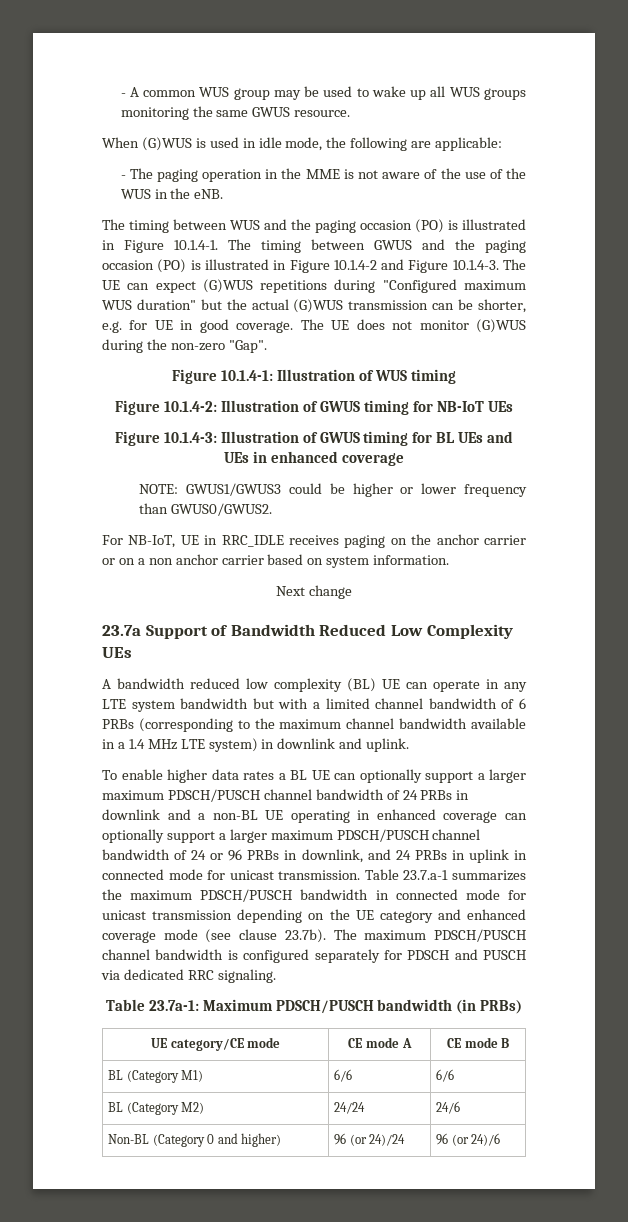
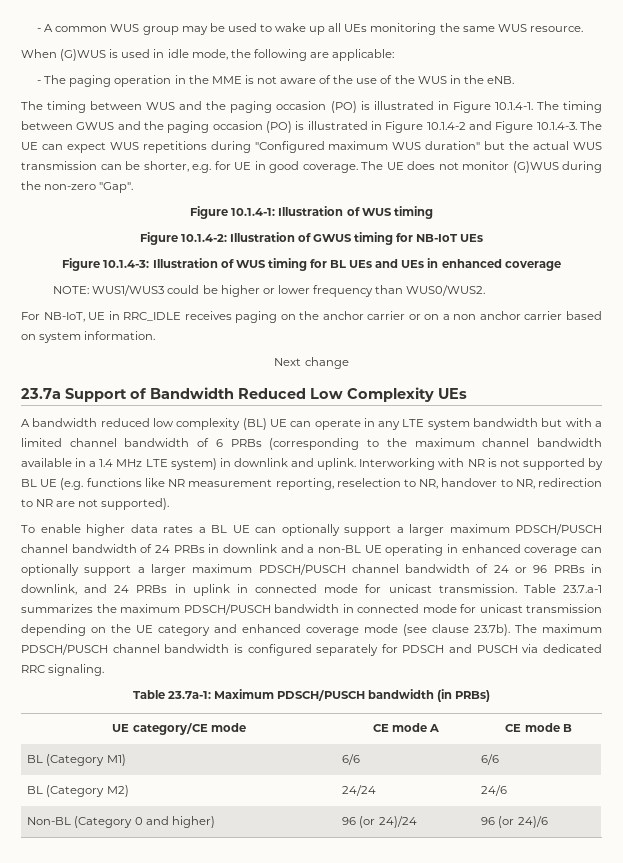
- - A common WUS group may be used to wake up all WUS groups monitoring the same GWUS resource.
+ - A common WUS group may be used to wake up all UEs monitoring the same WUS resource.
- The timing between WUS and the paging occasion (PO) is illustrated in Figure 10.1.4-1. The timing between GWUS and the paging occasion (PO) is illustrated in Figure 10.1.4-2 and Figure 10.1.4-3. The UE can expect (G)WUS repetitions during "Configured maximum WUS duration" but the actual (G)WUS transmission can be shorter, e.g. for UE in good coverage.
+ The timing between WUS and the paging occasion (PO) is illustrated in Figure 10.1.4-1. The timing between GWUS and the paging occasion (PO) is illustrated in Figure 10.1.4-2 and Figure 10.1.4-3. The UE can expect WUS repetitions during "Configured maximum WUS duration" but the actual WUS transmission can be shorter, e.g. for UE in good coverage.
- Figure 10.1.4-3: Illustration of GWUS timing for BL UEs and UEs in enhanced coverage
+ Figure 10.1.4-3: Illustration of WUS timing for BL UEs and UEs in enhanced coverage
- NOTE: GWUS1/GWUS3 could be higher or lower frequency than GWUS0/GWUS2.
+ NOTE: WUS1/WUS3 could be higher or lower frequency than WUS0/WUS2.
+ Interworking with NR is not supported by BL UE (e.g. functions like NR measurement reporting, reselection to NR, handover to NR, redirection to NR are not supported).

